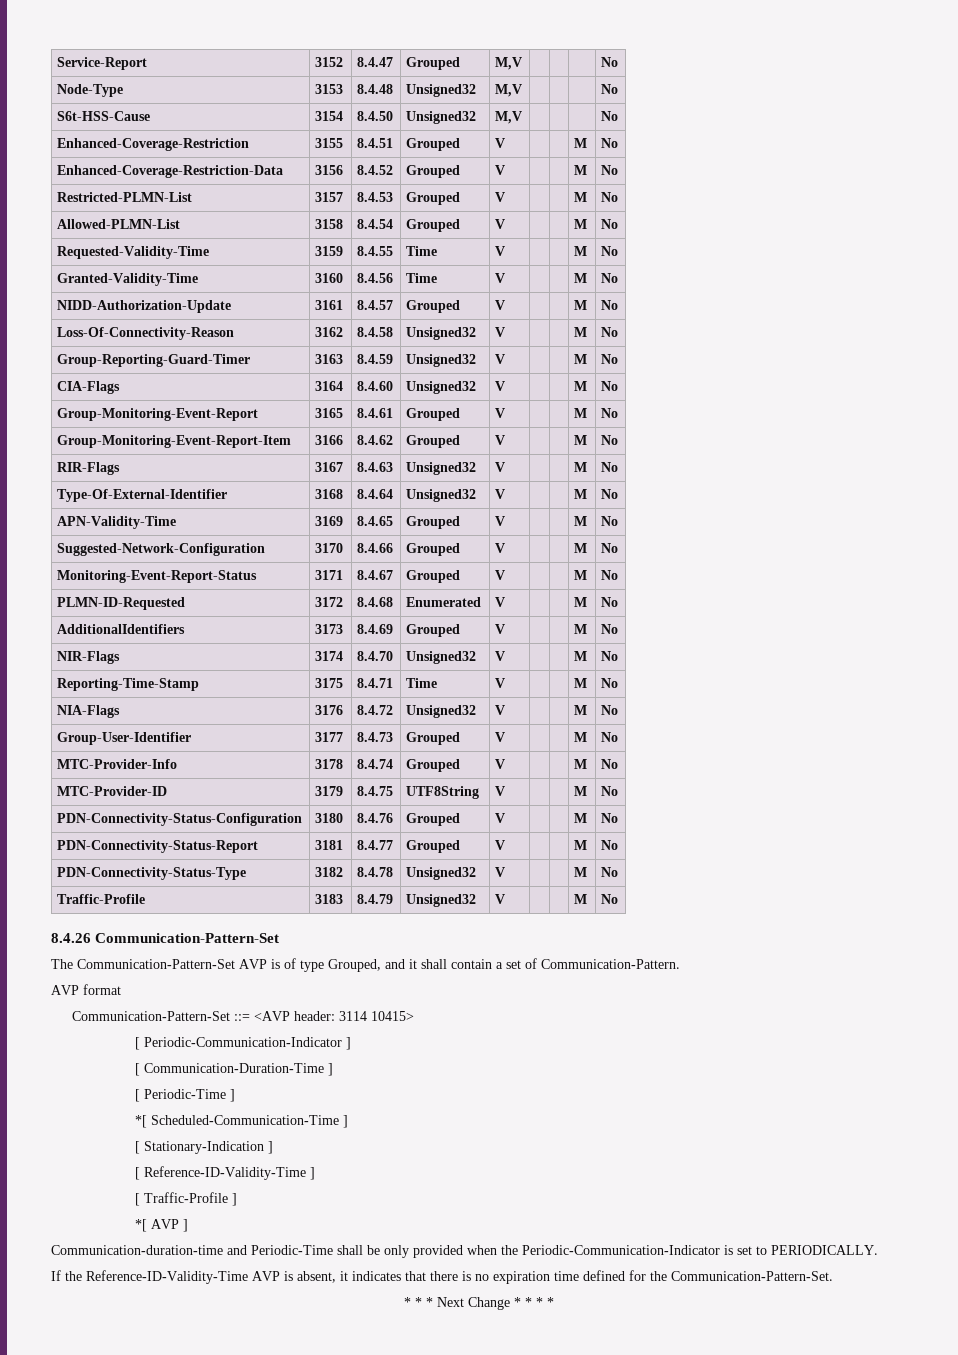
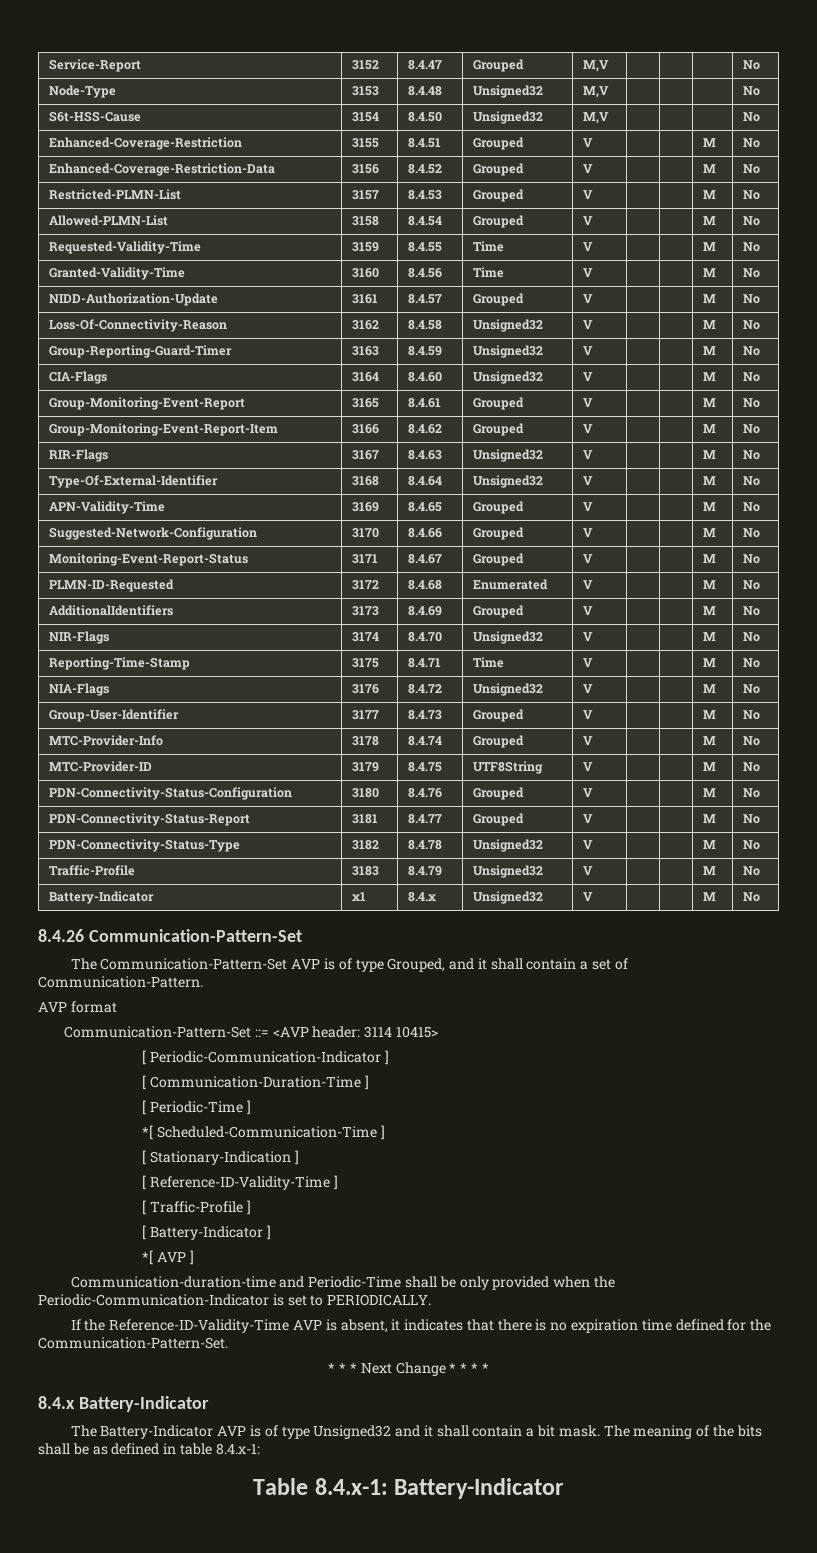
+ Battery-Indicator | x1 | 8.4.x | Unsigned32 | V | | | M | No
+ [ Battery-Indicator ]
+ 8.4.x Battery-Indicator
+ The Battery-Indicator AVP is of type Unsigned32 and it shall contain a bit mask. The meaning of the bits shall be as defined in table 8.4.x-1:
+ Table 8.4.x-1: Battery-Indicator

